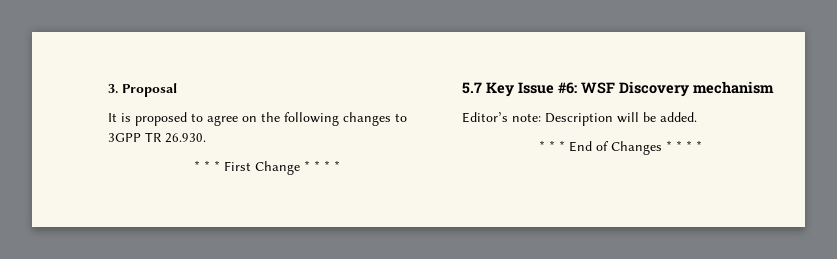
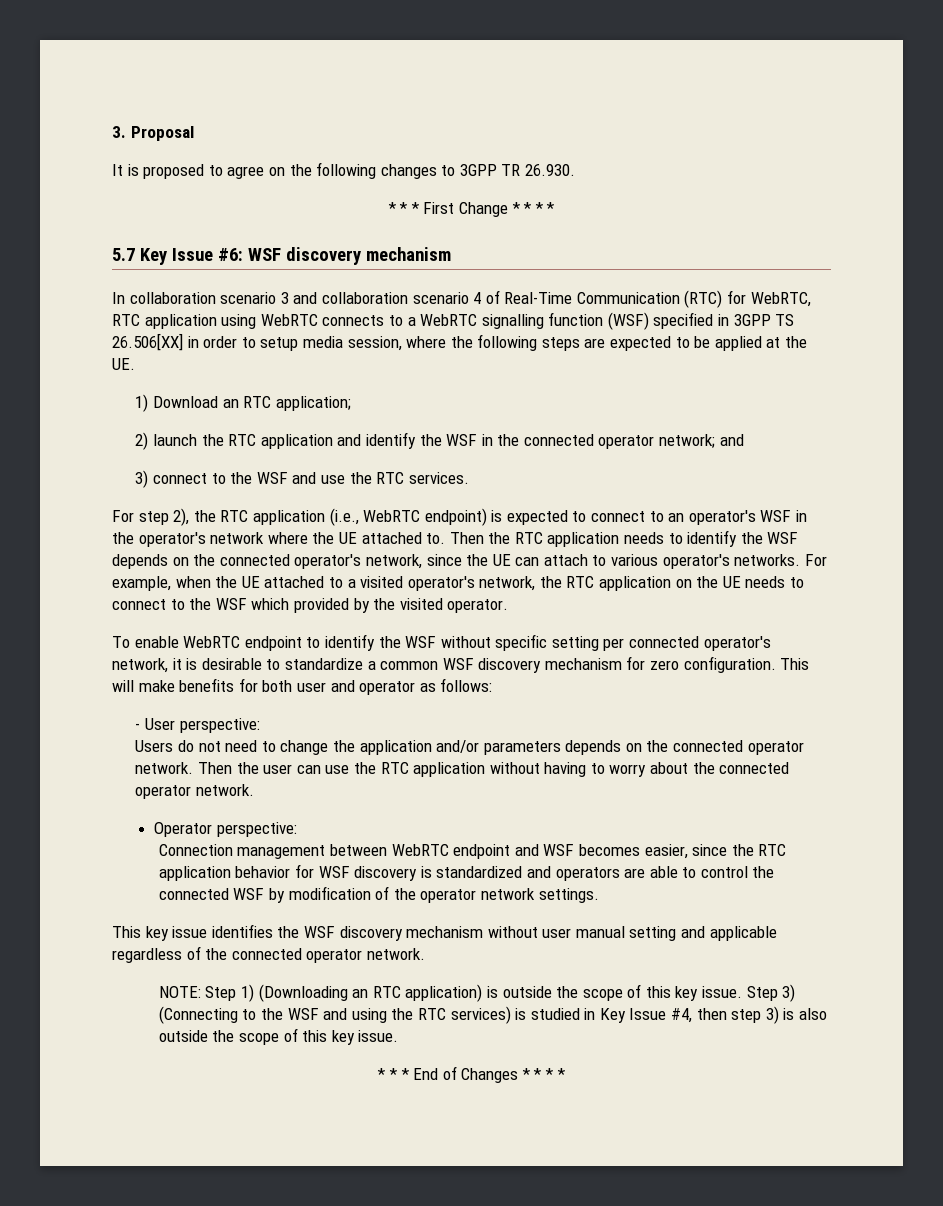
- 5.7 Key Issue #6: WSF Discovery mechanism
+ 5.7 Key Issue #6: WSF discovery mechanism
- Editor’s note: Description will be added.
+ In collaboration scenario 3 and collaboration scenario 4 of Real-Time Communication (RTC) for WebRTC, RTC application using WebRTC connects to a WebRTC signalling function (WSF) specified in 3GPP TS 26.506[XX] in order to setup media session, where the following steps are expected to be applied at the UE.
+ 1) Download an RTC application;
+ 2) launch the RTC application and identify the WSF in the connected operator network; and
+ 3) connect to the WSF and use the RTC services.
+ For step 2), the RTC application (i.e., WebRTC endpoint) is expected to connect to an operator's WSF in the operator's network where the UE attached to. Then the RTC application needs to identify the WSF depends on the connected operator's network, since the UE can attach to various operator's networks. For example, when the UE attached to a visited operator's network, the RTC application on the UE needs to connect to the WSF which provided by the visited operator.
+ To enable WebRTC endpoint to identify the WSF without specific setting per connected operator's network, it is desirable to standardize a common WSF discovery mechanism for zero configuration. This will make benefits for both user and operator as follows:
+ - User perspective:
+ Users do not need to change the application and/or parameters depends on the connected operator network. Then the user can use the RTC application without having to worry about the connected operator network.
+ Operator perspective:
+ Connection management between WebRTC endpoint and WSF becomes easier, since the RTC application behavior for WSF discovery is standardized and operators are able to control the connected WSF by modification of the operator network settings.
+ This key issue identifies the WSF discovery mechanism without user manual setting and applicable regardless of the connected operator network.
+ NOTE: Step 1) (Downloading an RTC application) is outside the scope of this key issue. Step 3) (Connecting to the WSF and using the RTC services) is studied in Key Issue #4, then step 3) is also outside the scope of this key issue.

